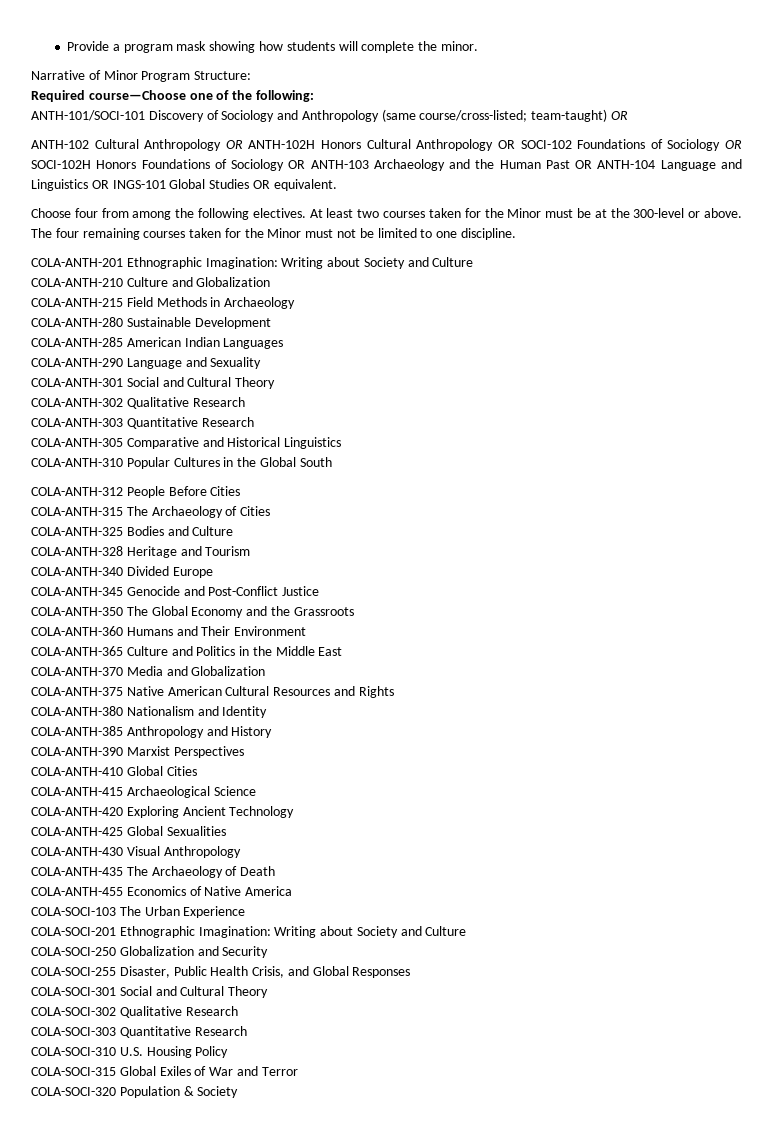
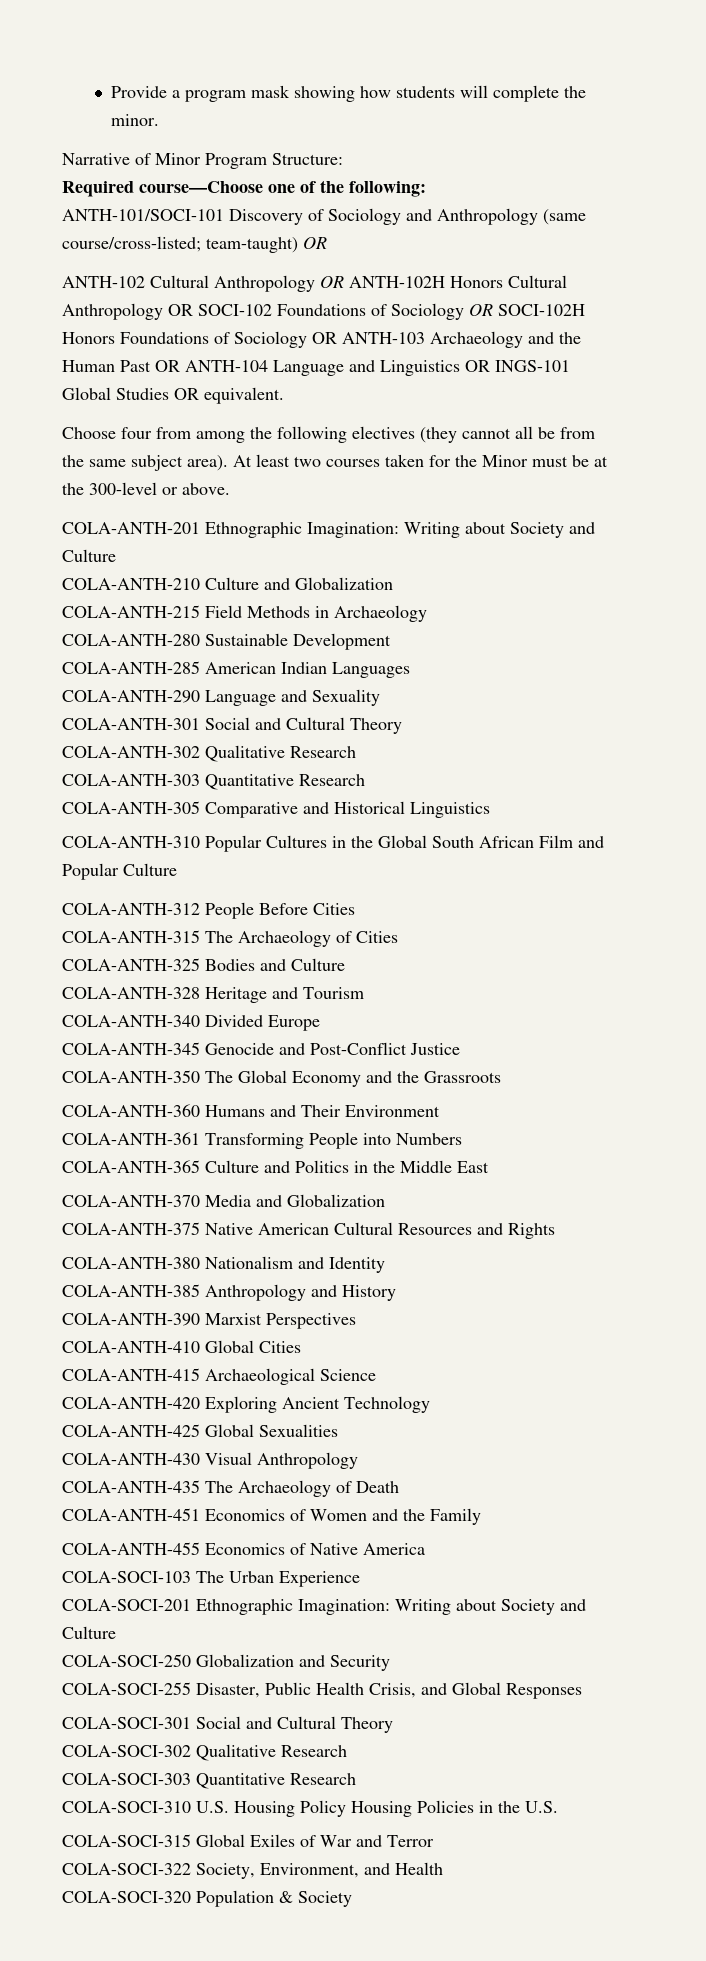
- Choose four from among the following electives.
+ Choose four from among the following electives (they cannot all be from the same subject area).
- The four remaining courses taken for the Minor must not be limited to one discipline.
- COLA-ANTH-310 Popular Cultures in the Global South
+ COLA-ANTH-310 Popular Cultures in the Global South African Film and Popular Culture
+ COLA-ANTH-361 Transforming People into Numbers
+ COLA-ANTH-451 Economics of Women and the Family
- COLA-SOCI-310 U.S. Housing Policy
+ COLA-SOCI-310 U.S. Housing Policy Housing Policies in the U.S.
+ COLA-SOCI-322 Society, Environment, and Health

